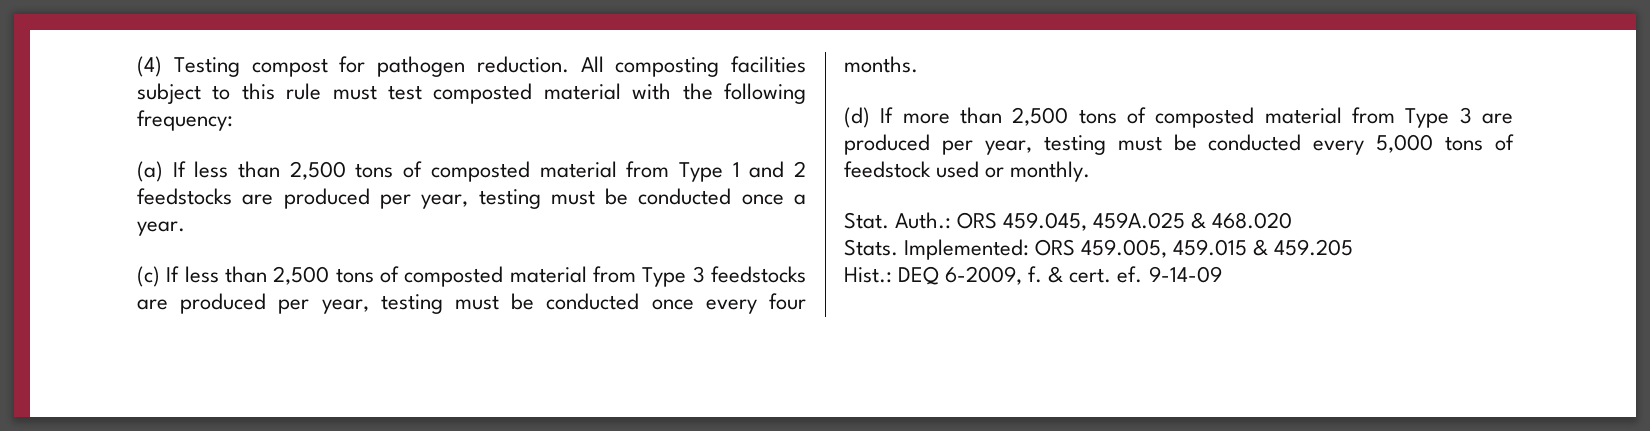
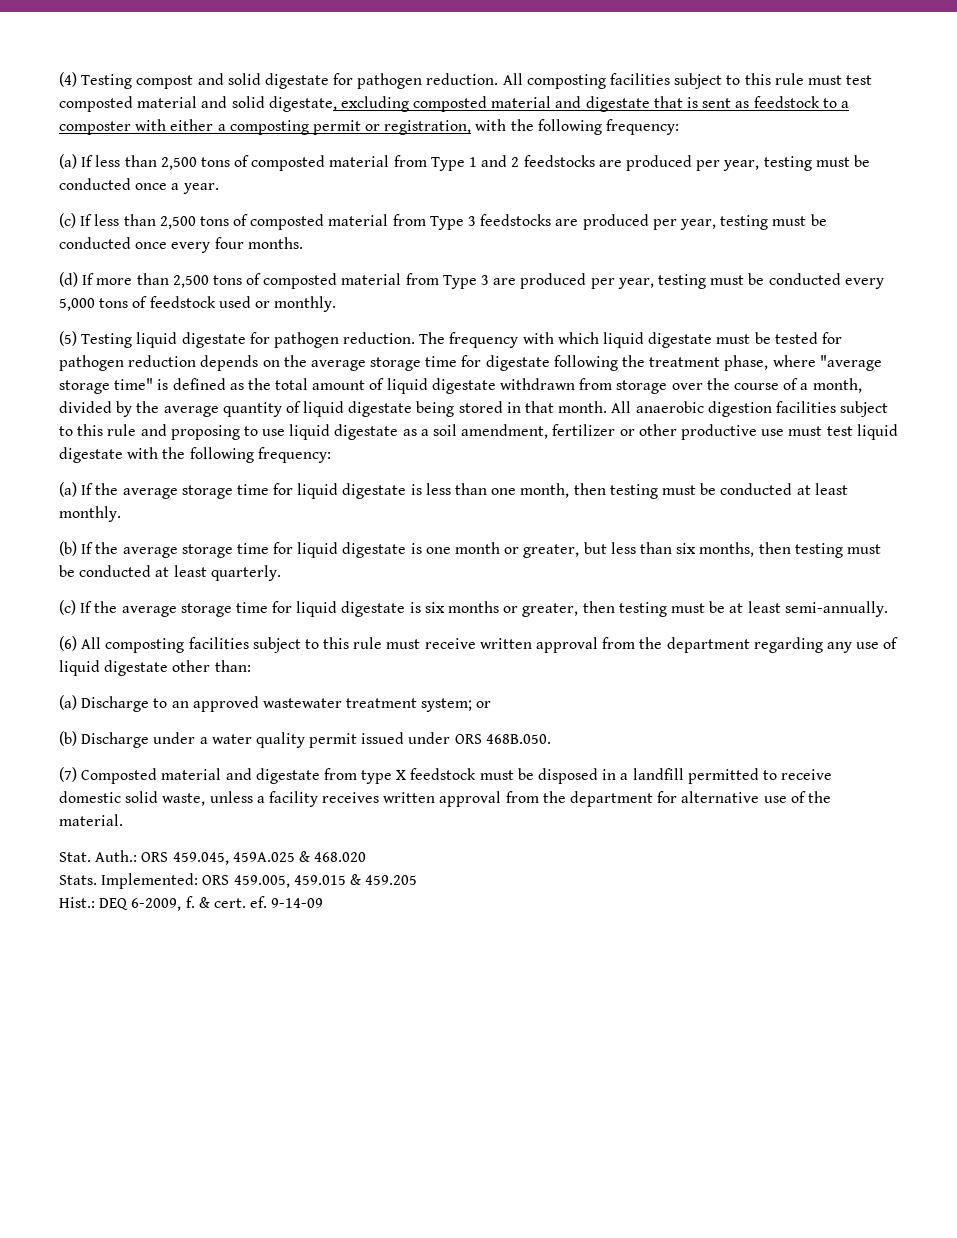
- (4) Testing compost for pathogen reduction.
+ (4) Testing compost and solid digestate for pathogen reduction.
- All composting facilities subject to this rule must test composted material with the following frequency:
+ All composting facilities subject to this rule must test composted material and solid digestate, excluding composted material and digestate that is sent as feedstock to a composter with either a composting permit or registration, with the following frequency:
+ (5) Testing liquid digestate for pathogen reduction. The frequency with which liquid digestate must be tested for pathogen reduction depends on the average storage time for digestate following the treatment phase, where "average storage time" is defined as the total amount of liquid digestate withdrawn from storage over the course of a month, divided by the average quantity of liquid digestate being stored in that month. All anaerobic digestion facilities subject to this rule and proposing to use liquid digestate as a soil amendment, fertilizer or other productive use must test liquid digestate with the following frequency:
+ (a) If the average storage time for liquid digestate is less than one month, then testing must be conducted at least monthly.
+ (b) If the average storage time for liquid digestate is one month or greater, but less than six months, then testing must be conducted at least quarterly.
+ (c) If the average storage time for liquid digestate is six months or greater, then testing must be at least semi-annually.
+ (6) All composting facilities subject to this rule must receive written approval from the department regarding any use of liquid digestate other than:
+ (a) Discharge to an approved wastewater treatment system; or
+ (b) Discharge under a water quality permit issued under ORS 468B.050.
+ (7) Composted material and digestate from type X feedstock must be disposed in a landfill permitted to receive domestic solid waste, unless a facility receives written approval from the department for alternative use of the material.

